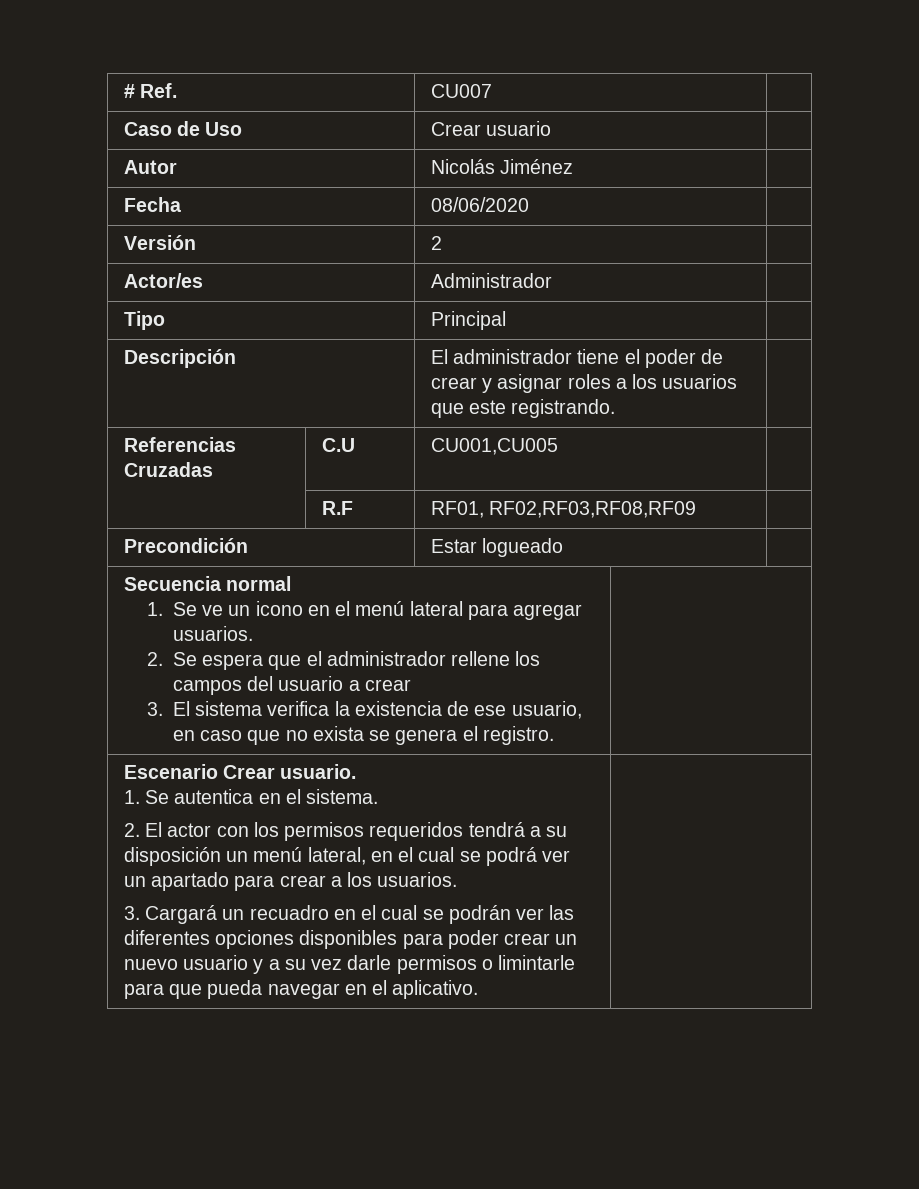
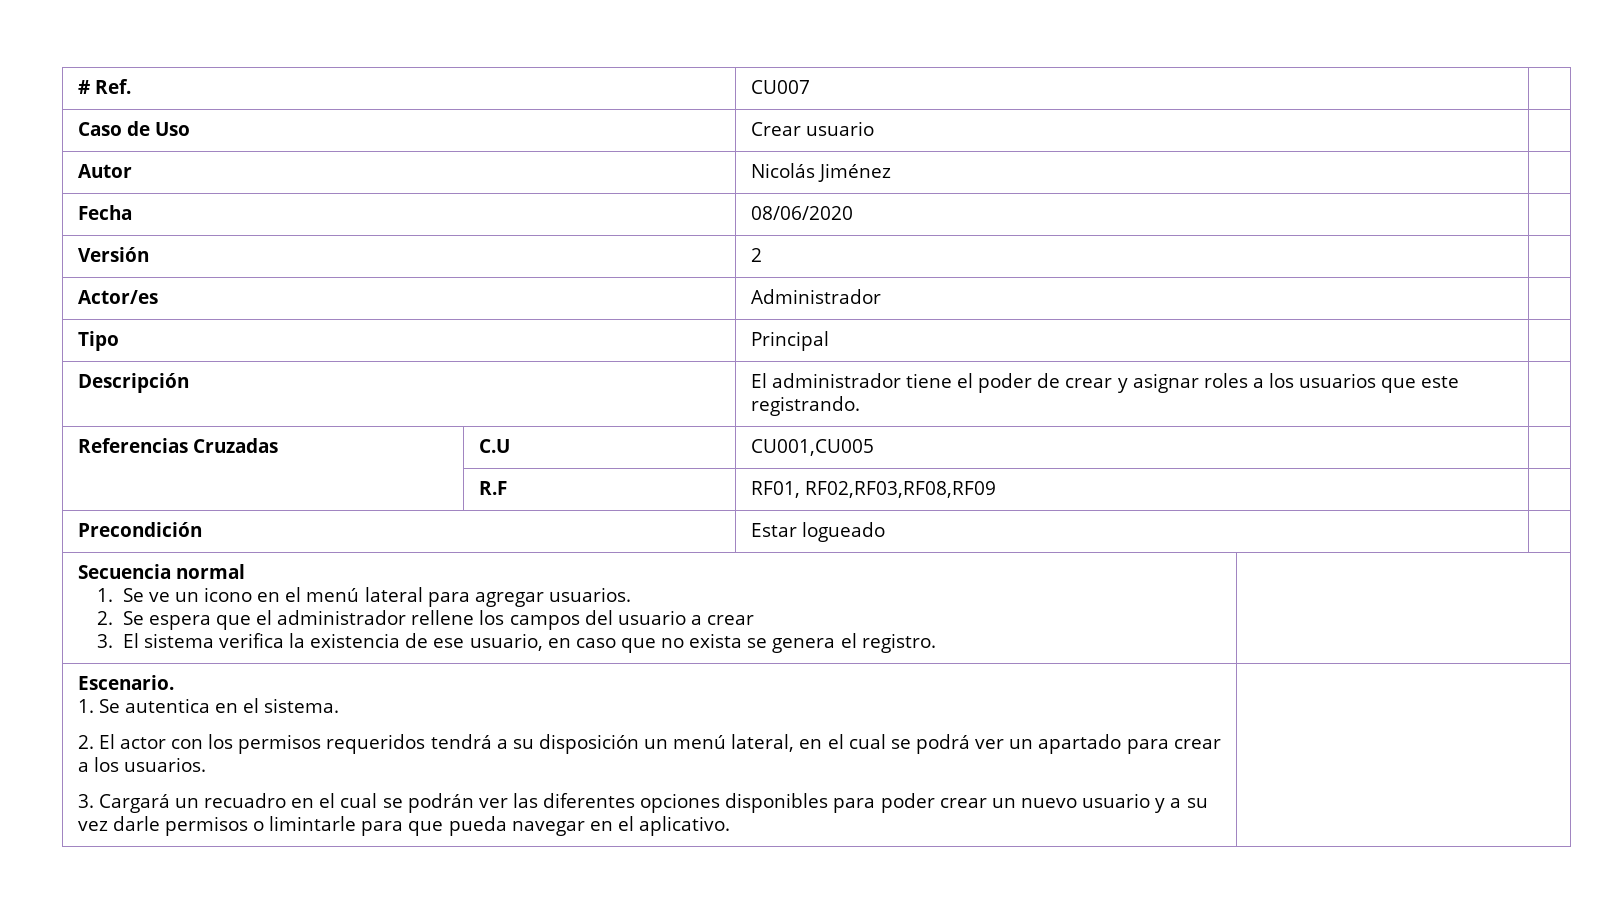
- Escenario Crear usuario.
+ Escenario.

